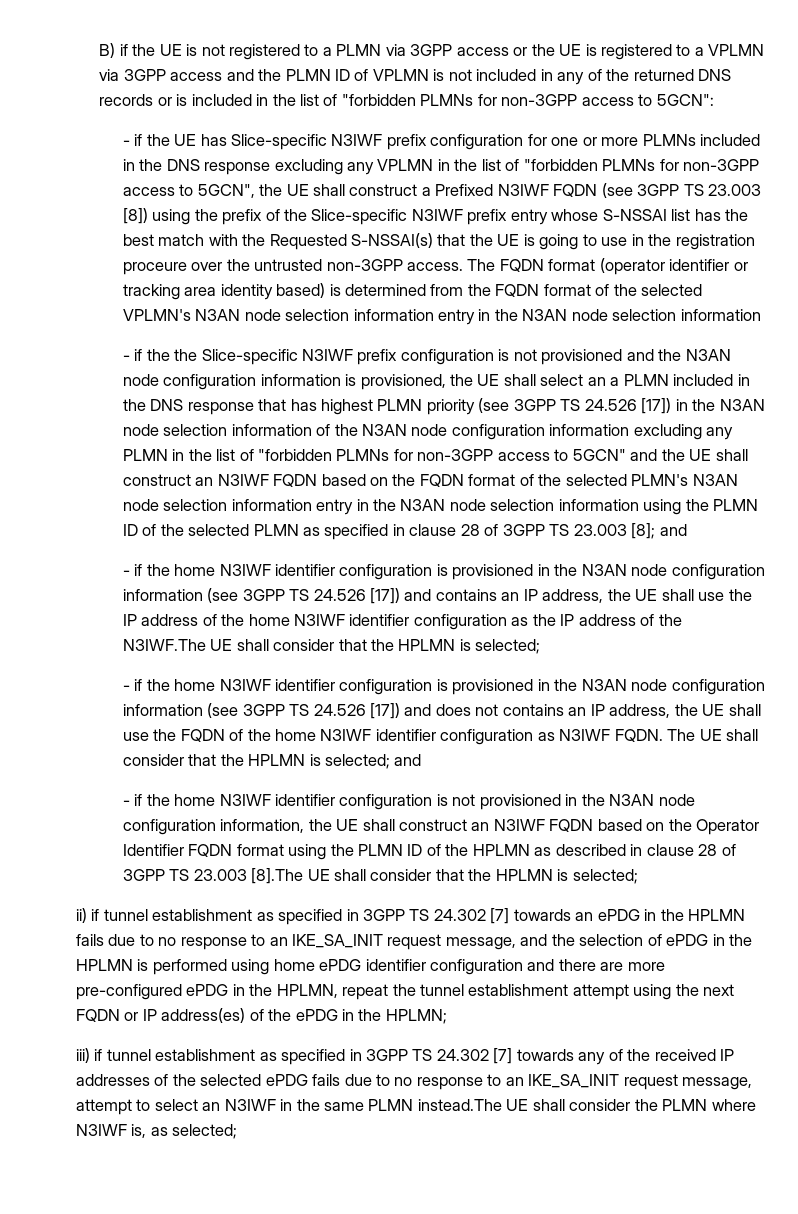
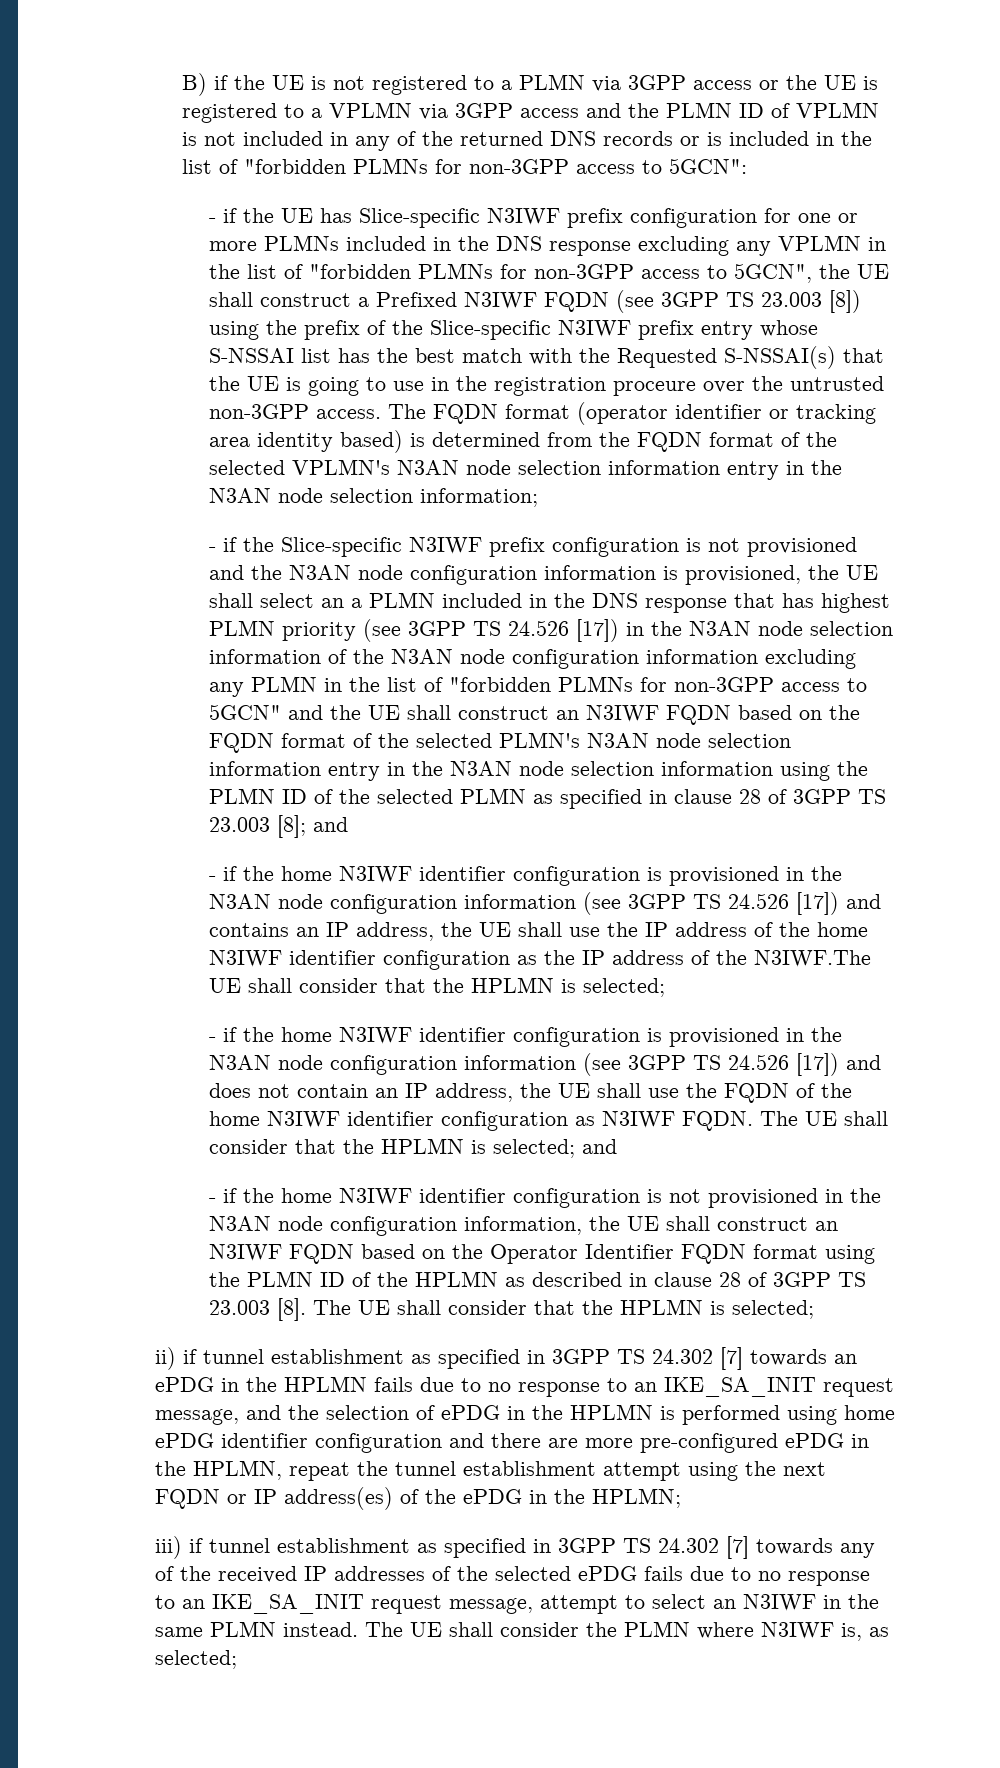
- The FQDN format (operator identifier or tracking area identity based) is determined from the FQDN format of the selected VPLMN's N3AN node selection information entry in the N3AN node selection information
- - if the the Slice-specific N3IWF prefix configuration is not provisioned and the N3AN node configuration information is provisioned, the UE shall select an a PLMN included in the DNS response that has highest PLMN priority (see 3GPP TS 24.526 [17]) in the N3AN node selection information of the N3AN node configuration information excluding any PLMN in the list of "forbidden PLMNs for non-3GPP access to 5GCN" and the UE shall construct an N3IWF FQDN based on the FQDN format of the selected PLMN's N3AN node selection information entry in the N3AN node selection information using the PLMN ID of the selected PLMN as specified in clause 28 of 3GPP TS 23.003 [8];
+ The FQDN format (operator identifier or tracking area identity based) is determined from the FQDN format of the selected VPLMN's N3AN node selection information entry in the N3AN node selection information;
+ - if the Slice-specific N3IWF prefix configuration is not provisioned and the N3AN node configuration information is provisioned, the UE shall select an a PLMN included in the DNS response that has highest PLMN priority (see 3GPP TS 24.526 [17]) in the N3AN node selection information of the N3AN node configuration information excluding any PLMN in the list of "forbidden PLMNs for non-3GPP access to 5GCN" and the UE shall construct an N3IWF FQDN based on the FQDN format of the selected PLMN's N3AN node selection information entry in the N3AN node selection information using the PLMN ID of the selected PLMN as specified in clause 28 of 3GPP TS 23.003 [8];
- - if the home N3IWF identifier configuration is provisioned in the N3AN node configuration information (see 3GPP TS 24.526 [17]) and does not contains an IP address, the UE shall use the FQDN of the home N3IWF identifier configuration as N3IWF FQDN.
+ - if the home N3IWF identifier configuration is provisioned in the N3AN node configuration information (see 3GPP TS 24.526 [17]) and does not contain an IP address, the UE shall use the FQDN of the home N3IWF identifier configuration as N3IWF FQDN.
- - if the home N3IWF identifier configuration is not provisioned in the N3AN node configuration information, the UE shall construct an N3IWF FQDN based on the Operator Identifier FQDN format using the PLMN ID of the HPLMN as described in clause 28 of 3GPP TS 23.003 [8].The UE shall consider that the HPLMN is selected;
+ - if the home N3IWF identifier configuration is not provisioned in the N3AN node configuration information, the UE shall construct an N3IWF FQDN based on the Operator Identifier FQDN format using the PLMN ID of the HPLMN as described in clause 28 of 3GPP TS 23.003 [8]. The UE shall consider that the HPLMN is selected;
- iii) if tunnel establishment as specified in 3GPP TS 24.302 [7] towards any of the received IP addresses of the selected ePDG fails due to no response to an IKE_SA_INIT request message, attempt to select an N3IWF in the same PLMN instead.The UE shall consider the PLMN where N3IWF is, as selected;
+ iii) if tunnel establishment as specified in 3GPP TS 24.302 [7] towards any of the received IP addresses of the selected ePDG fails due to no response to an IKE_SA_INIT request message, attempt to select an N3IWF in the same PLMN instead. The UE shall consider the PLMN where N3IWF is, as selected;

